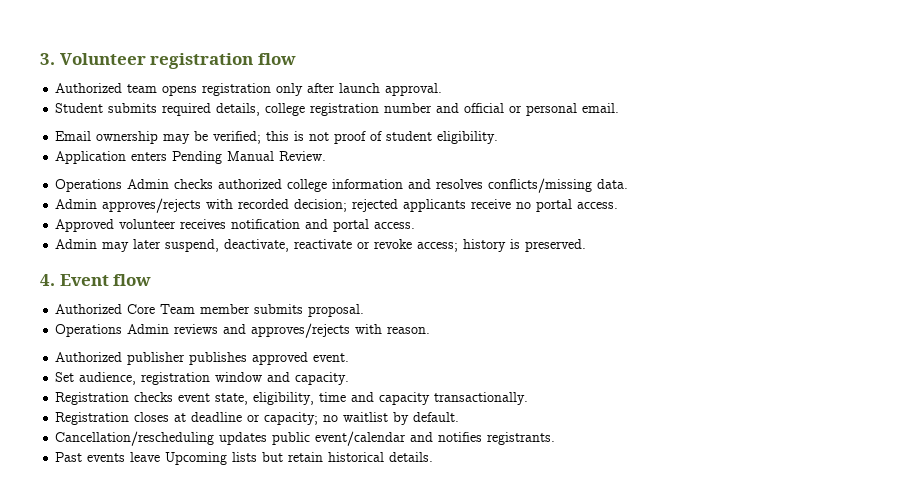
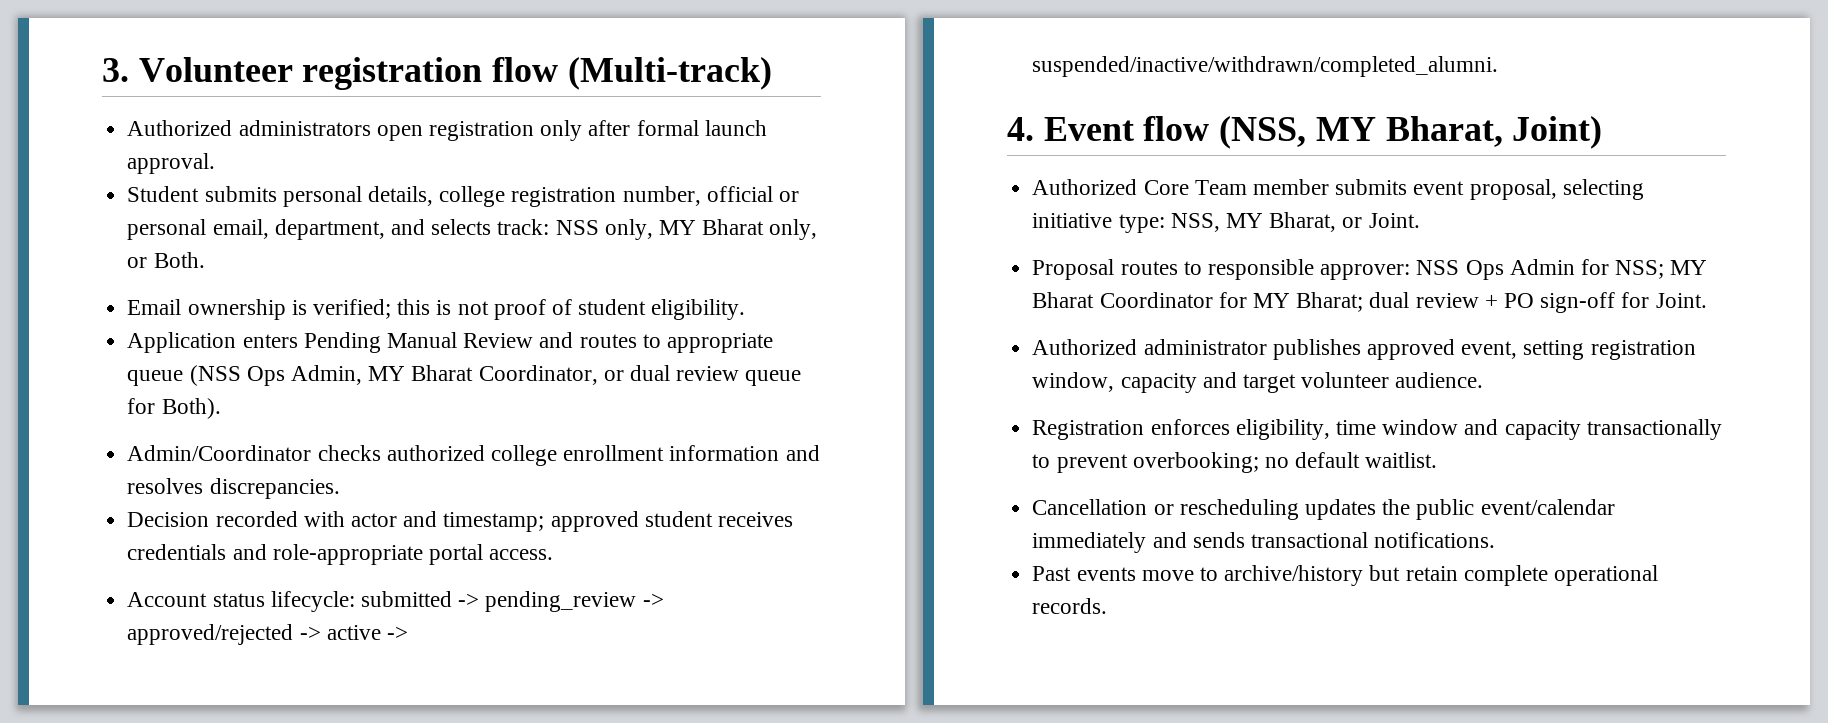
- 3. Volunteer registration flow
- Authorized team opens registration only after launch approval.
+ 3. Volunteer registration flow (Multi-track)
+ Authorized administrators open registration only after formal launch approval.
- Student submits required details, college registration number and official or personal email.
+ Student submits personal details, college registration number, official or personal email, department, and selects track: NSS only, MY Bharat only, or Both.
- Email ownership may be verified; this is not proof of student eligibility.
+ Email ownership is verified; this is not proof of student eligibility.
- Application enters Pending Manual Review.
- Operations Admin checks authorized college information and resolves conflicts/missing data.
- Admin approves/rejects with recorded decision; rejected applicants receive no portal access.
- Approved volunteer receives notification and portal access.
- Admin may later suspend, deactivate, reactivate or revoke access; history is preserved.
+ Application enters Pending Manual Review and routes to appropriate queue (NSS Ops Admin, MY Bharat Coordinator, or dual review queue for Both).
+ Admin/Coordinator checks authorized college enrollment information and resolves discrepancies.
+ Decision recorded with actor and timestamp; approved student receives credentials and role-appropriate portal access.
+ Account status lifecycle: submitted -> pending_review -> approved/rejected -> active -> suspended/inactive/withdrawn/completed_alumni.
- 4. Event flow
+ 4. Event flow (NSS, MY Bharat, Joint)
- Authorized Core Team member submits proposal.
- Operations Admin reviews and approves/rejects with reason.
- Authorized publisher publishes approved event.
- Set audience, registration window and capacity.
- Registration checks event state, eligibility, time and capacity transactionally.
- Registration closes at deadline or capacity; no waitlist by default.
- Cancellation/rescheduling updates public event/calendar and notifies registrants.
- Past events leave Upcoming lists but retain historical details.
+ Authorized Core Team member submits event proposal, selecting initiative type: NSS, MY Bharat, or Joint.
+ Proposal routes to responsible approver: NSS Ops Admin for NSS; MY Bharat Coordinator for MY Bharat; dual review + PO sign-off for Joint.
+ Authorized administrator publishes approved event, setting registration window, capacity and target volunteer audience.
+ Registration enforces eligibility, time window and capacity transactionally to prevent overbooking; no default waitlist.
+ Cancellation or rescheduling updates the public event/calendar immediately and sends transactional notifications.
+ Past events move to archive/history but retain complete operational records.

